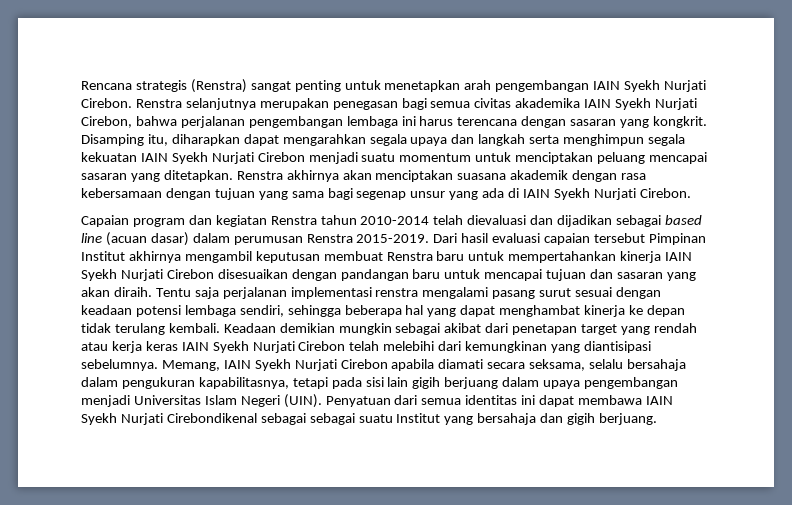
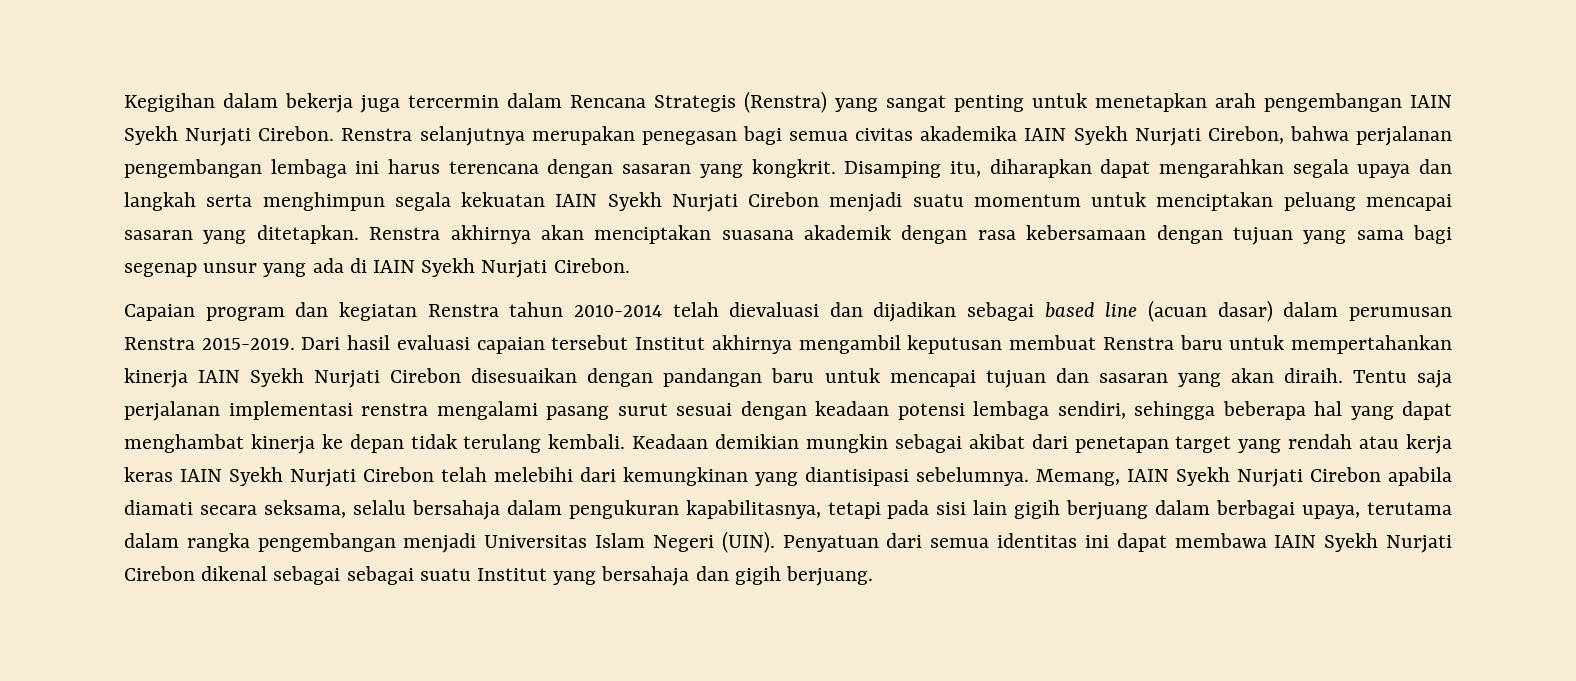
- Rencana strategis (Renstra) sangat penting untuk menetapkan arah pengembangan IAIN Syekh Nurjati Cirebon.
+ Kegigihan dalam bekerja juga tercermin dalam Rencana Strategis (Renstra) yang sangat penting untuk menetapkan arah pengembangan IAIN Syekh Nurjati Cirebon.
- Dari hasil evaluasi capaian tersebut Pimpinan Institut akhirnya mengambil keputusan membuat Renstra baru untuk mempertahankan kinerja IAIN Syekh Nurjati Cirebon disesuaikan dengan pandangan baru untuk mencapai tujuan dan sasaran yang akan diraih.
+ Dari hasil evaluasi capaian tersebut Institut akhirnya mengambil keputusan membuat Renstra baru untuk mempertahankan kinerja IAIN Syekh Nurjati Cirebon disesuaikan dengan pandangan baru untuk mencapai tujuan dan sasaran yang akan diraih.
- Memang, IAIN Syekh Nurjati Cirebon apabila diamati secara seksama, selalu bersahaja dalam pengukuran kapabilitasnya, tetapi pada sisi lain gigih berjuang dalam upaya pengembangan menjadi Universitas Islam Negeri (UIN).
+ Memang, IAIN Syekh Nurjati Cirebon apabila diamati secara seksama, selalu bersahaja dalam pengukuran kapabilitasnya, tetapi pada sisi lain gigih berjuang dalam berbagai upaya, terutama dalam rangka pengembangan menjadi Universitas Islam Negeri (UIN).
- Penyatuan dari semua identitas ini dapat membawa IAIN Syekh Nurjati Cirebondikenal sebagai sebagai suatu Institut yang bersahaja dan gigih berjuang.
+ Penyatuan dari semua identitas ini dapat membawa IAIN Syekh Nurjati Cirebon dikenal sebagai sebagai suatu Institut yang bersahaja dan gigih berjuang.

